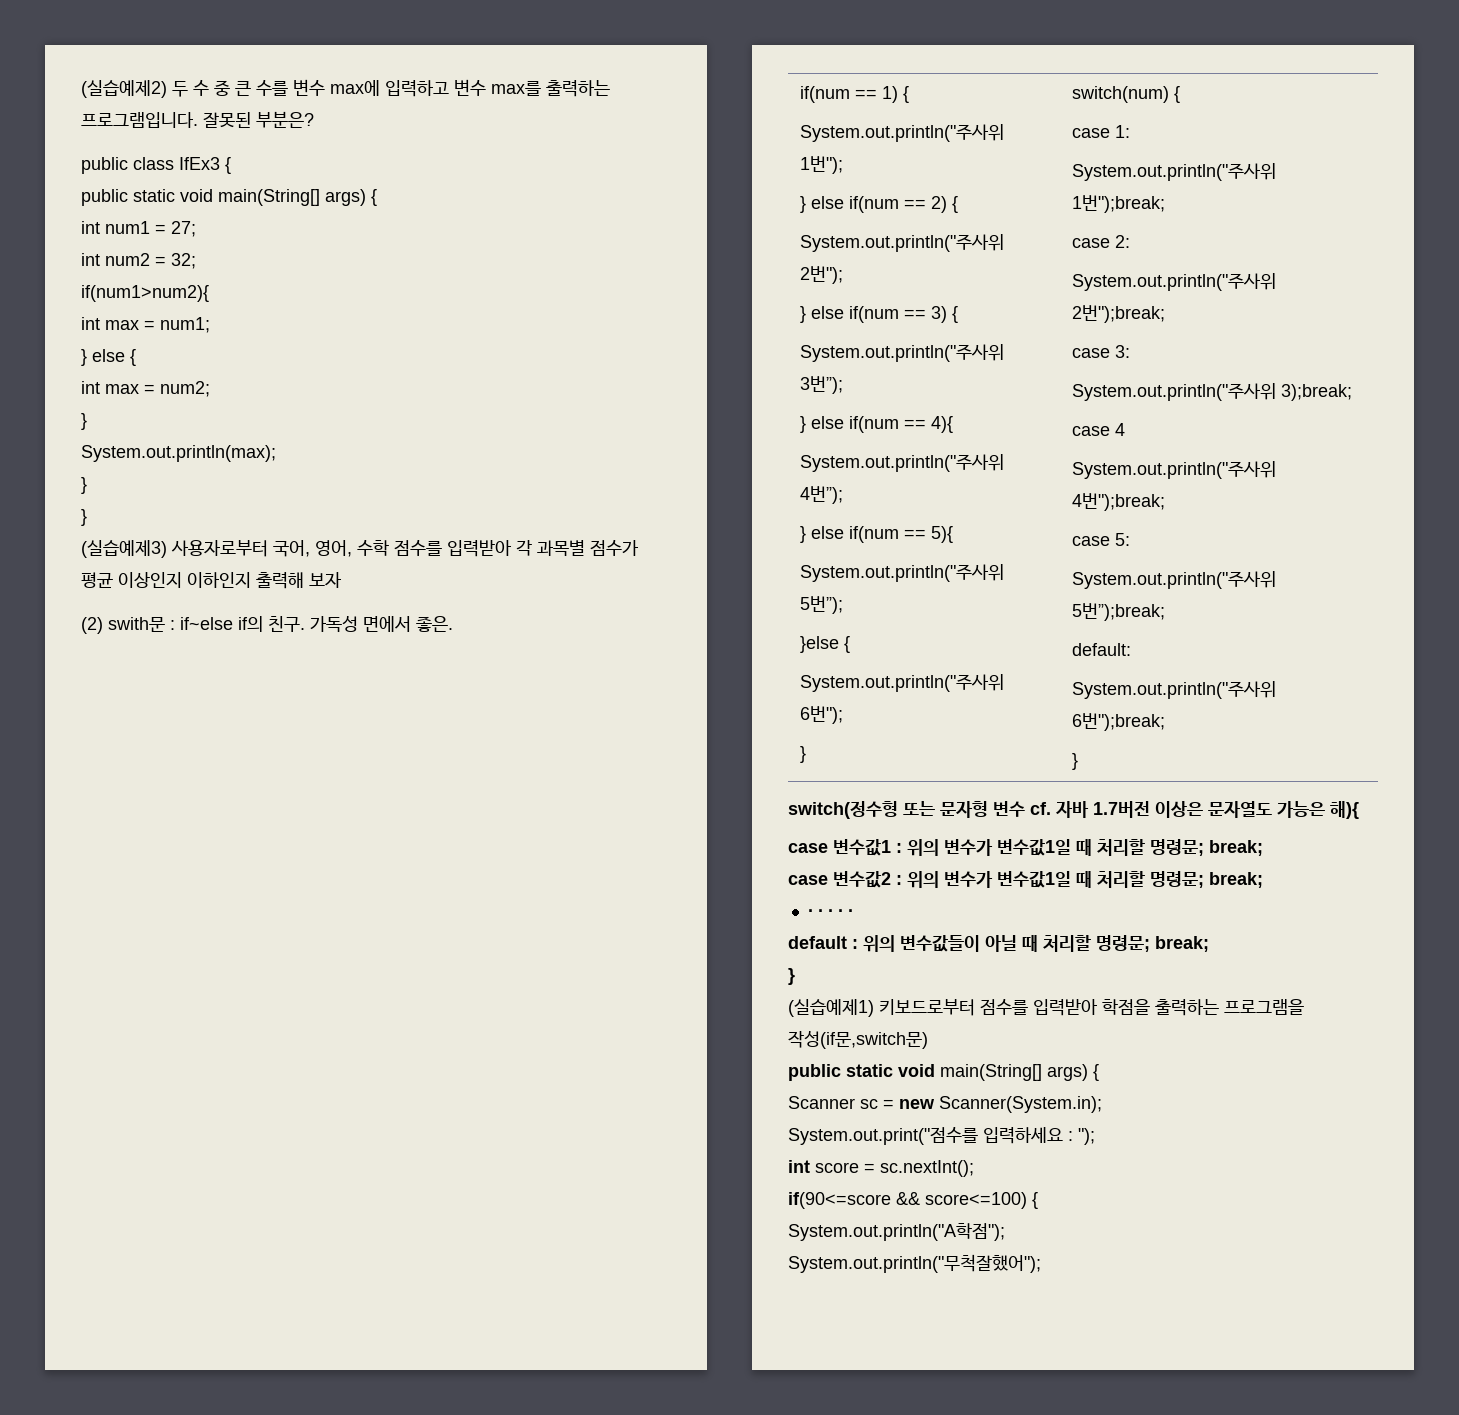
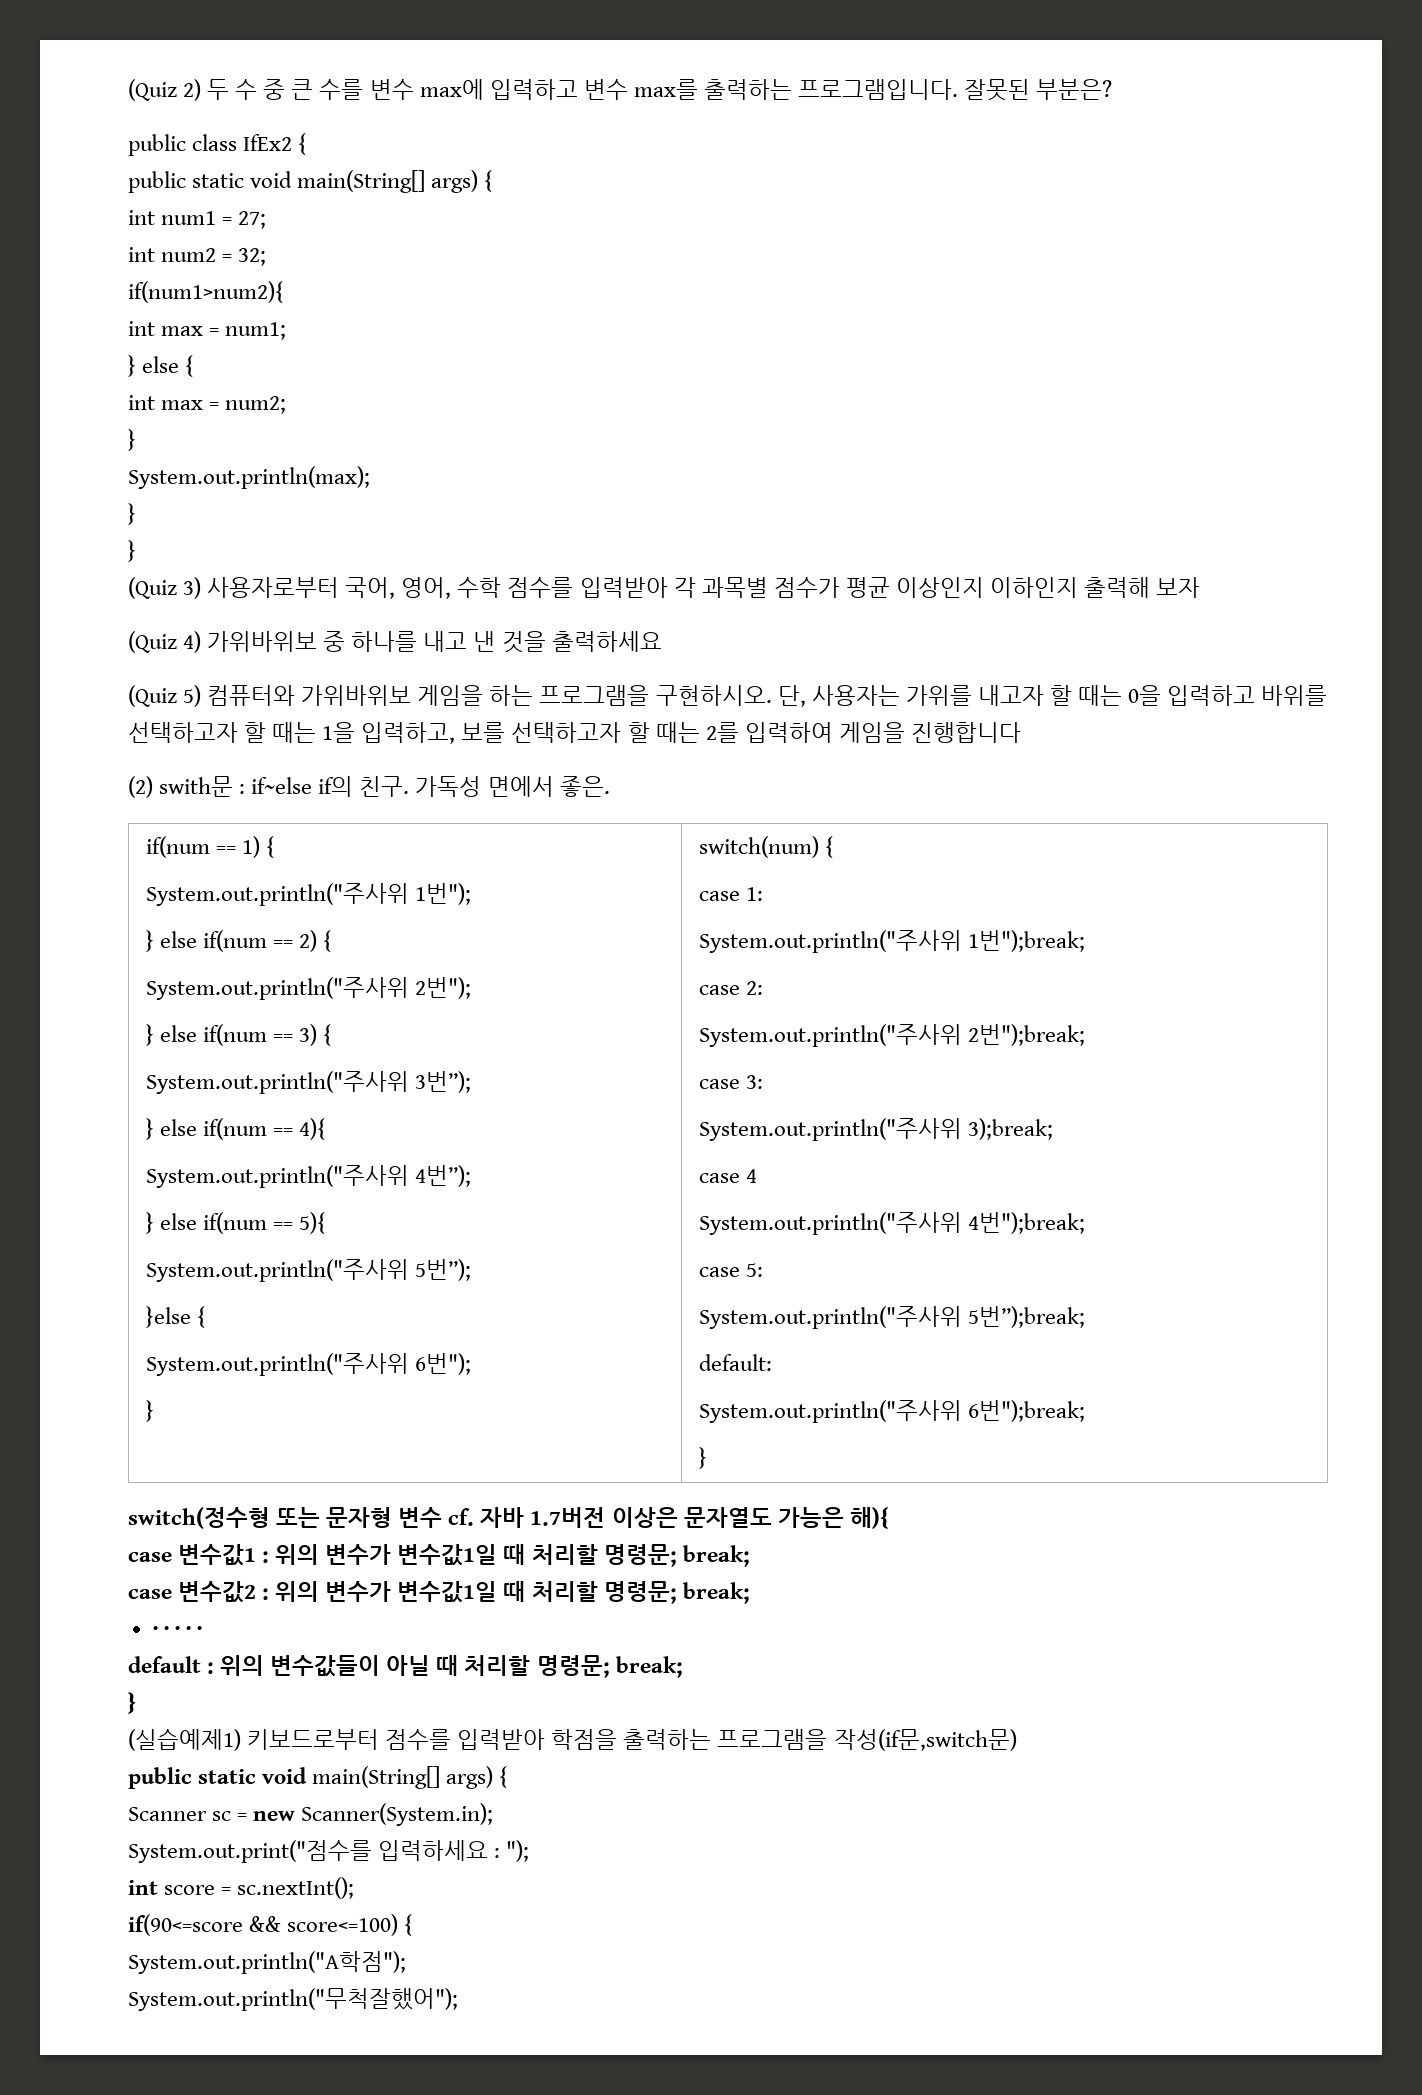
- (실습예제2) 두 수 중 큰 수를 변수 max에 입력하고 변수 max를 출력하는 프로그램입니다.
+ (Quiz 2) 두 수 중 큰 수를 변수 max에 입력하고 변수 max를 출력하는 프로그램입니다.
- public class IfEx3 {
+ public class IfEx2 {
- (실습예제3) 사용자로부터 국어, 영어, 수학 점수를 입력받아 각 과목별 점수가 평균 이상인지 이하인지 출력해 보자
+ (Quiz 3) 사용자로부터 국어, 영어, 수학 점수를 입력받아 각 과목별 점수가 평균 이상인지 이하인지 출력해 보자
+ (Quiz 4) 가위바위보 중 하나를 내고 낸 것을 출력하세요
+ (Quiz 5) 컴퓨터와 가위바위보 게임을 하는 프로그램을 구현하시오. 단, 사용자는 가위를 내고자 할 때는 0을 입력하고 바위를 선택하고자 할 때는 1을 입력하고, 보를 선택하고자 할 때는 2를 입력하여 게임을 진행합니다

